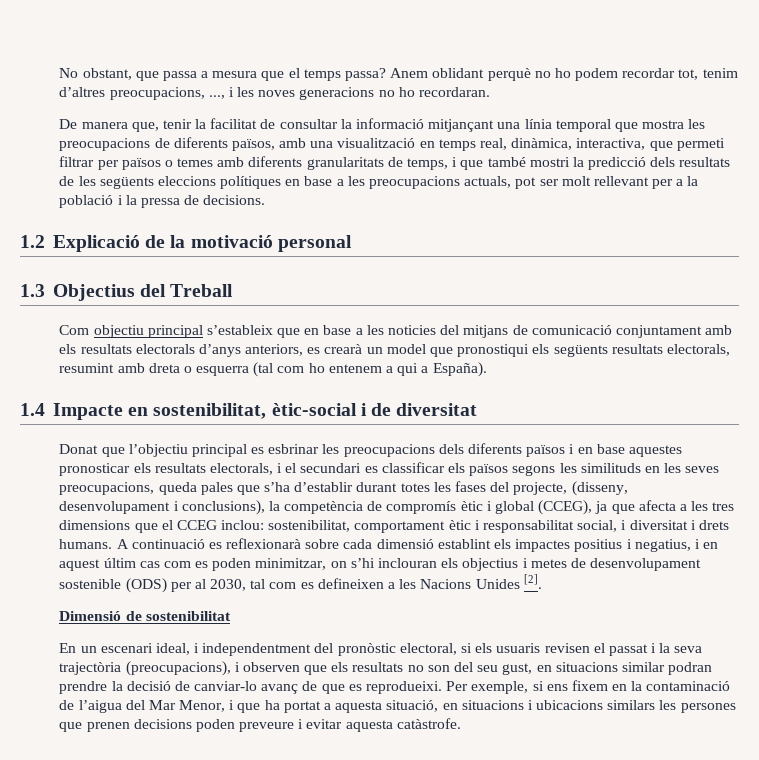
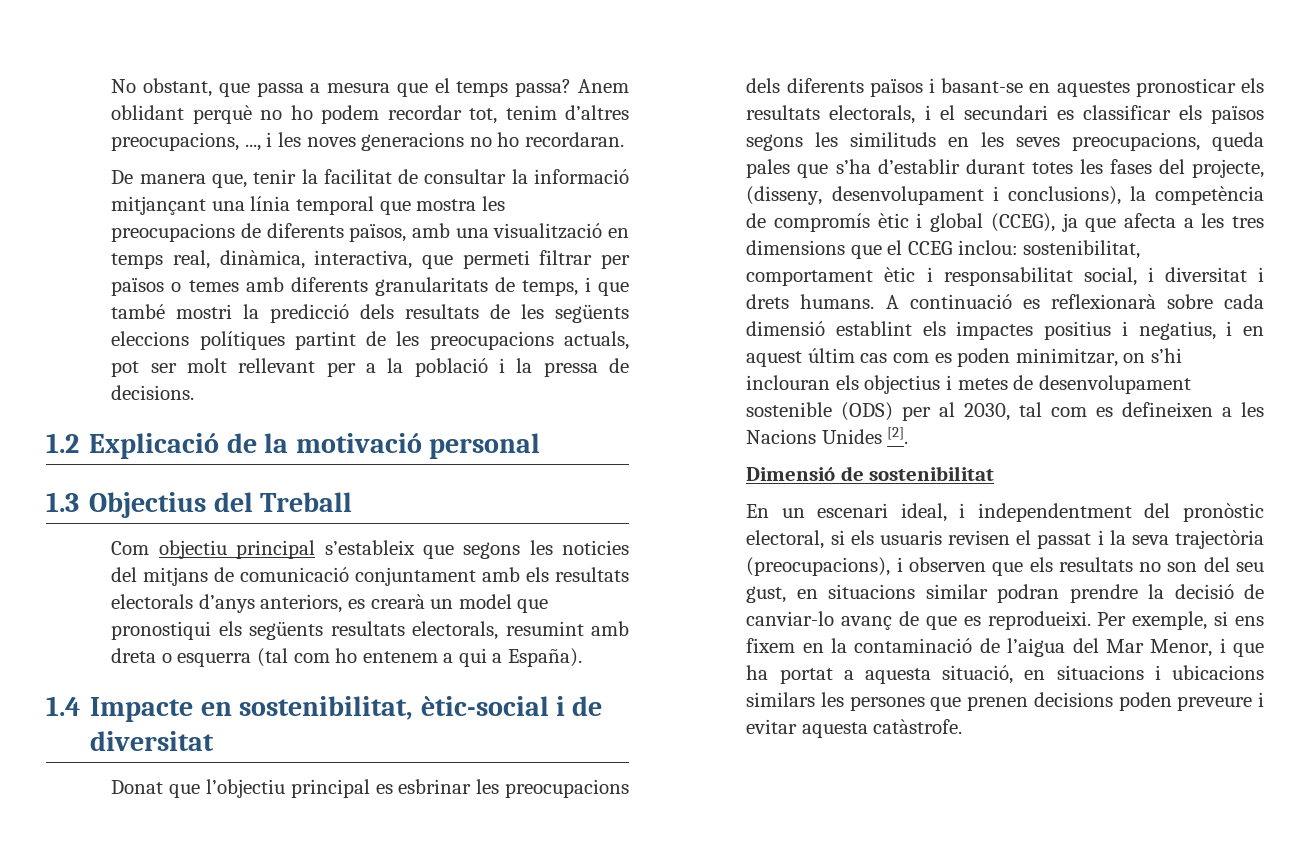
- De manera que, tenir la facilitat de consultar la informació mitjançant una línia temporal que mostra les preocupacions de diferents països, amb una visualització en temps real, dinàmica, interactiva, que permeti filtrar per països o temes amb diferents granularitats de temps, i que també mostri la predicció dels resultats de les següents eleccions polítiques en base a les preocupacions actuals, pot ser molt rellevant per a la població i la pressa de decisions.
+ De manera que, tenir la facilitat de consultar la informació mitjançant una línia temporal que mostra les preocupacions de diferents països, amb una visualització en temps real, dinàmica, interactiva, que permeti filtrar per països o temes amb diferents granularitats de temps, i que també mostri la predicció dels resultats de les següents eleccions polítiques partint de les preocupacions actuals, pot ser molt rellevant per a la població i la pressa de decisions.
- Com objectiu principal s’estableix que en base a les noticies del mitjans de comunicació conjuntament amb els resultats electorals d’anys anteriors, es crearà un model que pronostiqui els següents resultats electorals, resumint amb dreta o esquerra (tal com ho entenem a qui a España).
+ Com objectiu principal s’estableix que segons les noticies del mitjans de comunicació conjuntament amb els resultats electorals d’anys anteriors, es crearà un model que pronostiqui els següents resultats electorals, resumint amb dreta o esquerra (tal com ho entenem a qui a España).
- Donat que l’objectiu principal es esbrinar les preocupacions dels diferents països i en base aquestes pronosticar els resultats electorals, i el secundari es classificar els països segons les similituds en les seves preocupacions, queda pales que s’ha d’establir durant totes les fases del projecte, (disseny, desenvolupament i conclusions), la competència de compromís ètic i global (CCEG), ja que afecta a les tres dimensions que el CCEG inclou:
+ Donat que l’objectiu principal es esbrinar les preocupacions dels diferents països i basant-se en aquestes pronosticar els resultats electorals, i el secundari es classificar els països segons les similituds en les seves preocupacions, queda pales que s’ha d’establir durant totes les fases del projecte, (disseny, desenvolupament i conclusions), la competència de compromís ètic i global (CCEG), ja que afecta a les tres dimensions que el CCEG inclou:

